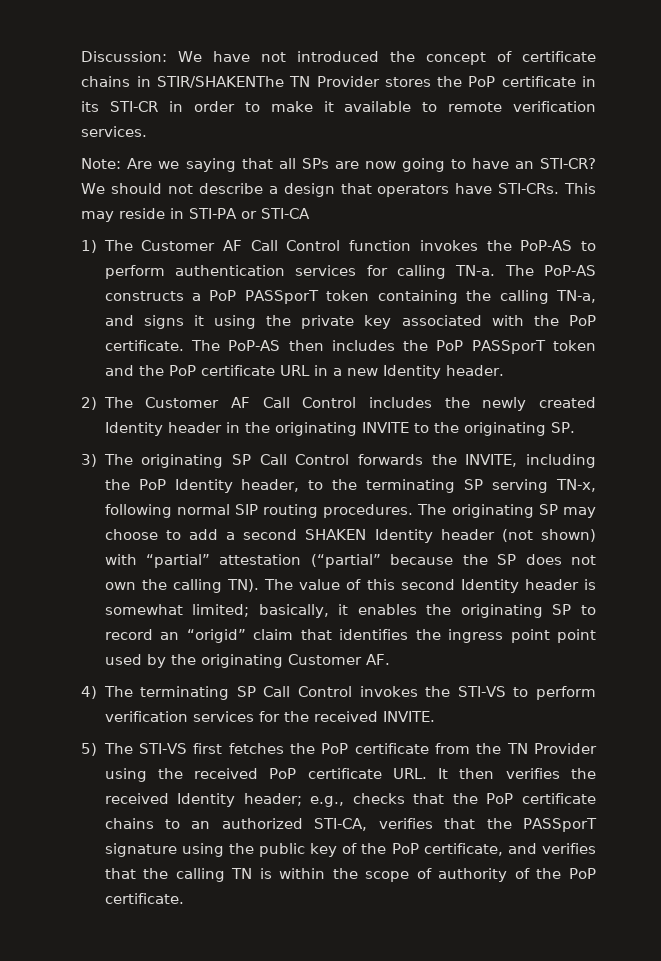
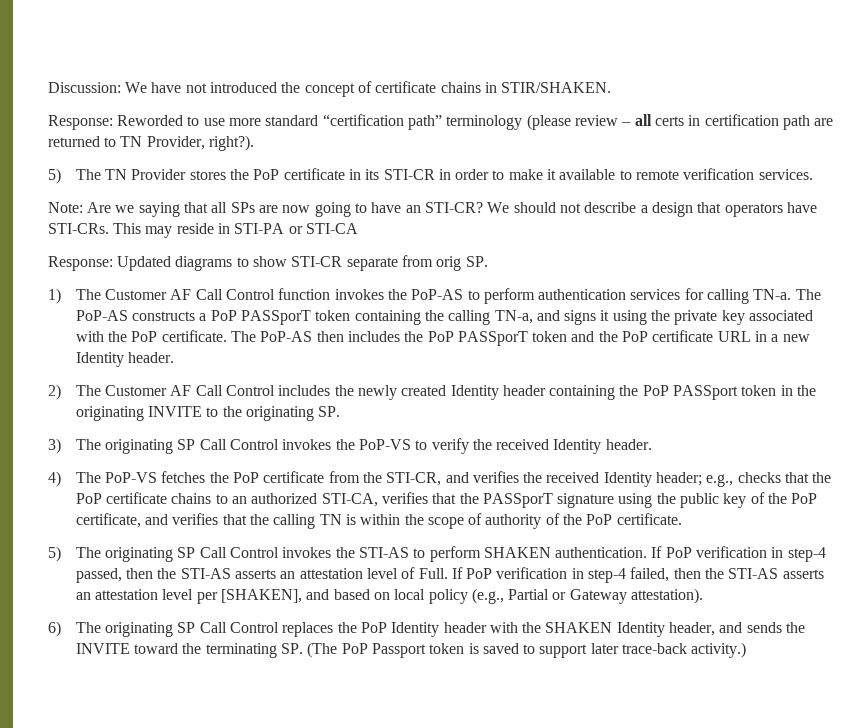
- Discussion: We have not introduced the concept of certificate chains in STIR/SHAKENThe TN Provider stores the PoP certificate in its STI-CR in order to make it available to remote verification services.
+ Discussion: We have not introduced the concept of certificate chains in STIR/SHAKEN.
+ Response: Reworded to use more standard “certification path” terminology (please review – all certs in certification path are returned to TN Provider, right?).
+ 5) The TN Provider stores the PoP certificate in its STI-CR in order to make it available to remote verification services.
+ Response: Updated diagrams to show STI-CR separate from orig SP.
- 2) The Customer AF Call Control includes the newly created Identity header in the originating INVITE to the originating SP.
+ 2) The Customer AF Call Control includes the newly created Identity header containing the PoP PASSport token in the originating INVITE to the originating SP.
- 3) The originating SP Call Control forwards the INVITE, including the PoP Identity header, to the terminating SP serving TN-x, following normal SIP routing procedures. The originating SP may choose to add a second SHAKEN Identity header (not shown) with “partial” attestation (“partial” because the SP does not own the calling TN). The value of this second Identity header is somewhat limited; basically, it enables the originating SP to record an “origid” claim that identifies the ingress point point used by the originating Customer AF.
- 4) The terminating SP Call Control invokes the STI-VS to perform verification services for the received INVITE.
- 5) The STI-VS first fetches the PoP certificate from the TN Provider using the received PoP certificate URL. It then verifies the received Identity header; e.g., checks that the PoP certificate chains to an authorized STI-CA, verifies that the PASSporT signature using the public key of the PoP certificate, and verifies that the calling TN is within the scope of authority of the PoP certificate.
+ 3) The originating SP Call Control invokes the PoP-VS to verify the received Identity header.
+ 4) The PoP-VS fetches the PoP certificate from the STI-CR, and verifies the received Identity header; e.g., checks that the PoP certificate chains to an authorized STI-CA, verifies that the PASSporT signature using the public key of the PoP certificate, and verifies that the calling TN is within the scope of authority of the PoP certificate.
+ 5) The originating SP Call Control invokes the STI-AS to perform SHAKEN authentication. If PoP verification in step-4 passed, then the STI-AS asserts an attestation level of Full. If PoP verification in step-4 failed, then the STI-AS asserts an attestation level per [SHAKEN], and based on local policy (e.g., Partial or Gateway attestation).
+ 6) The originating SP Call Control replaces the PoP Identity header with the SHAKEN Identity header, and sends the INVITE toward the terminating SP. (The PoP Passport token is saved to support later trace-back activity.)

